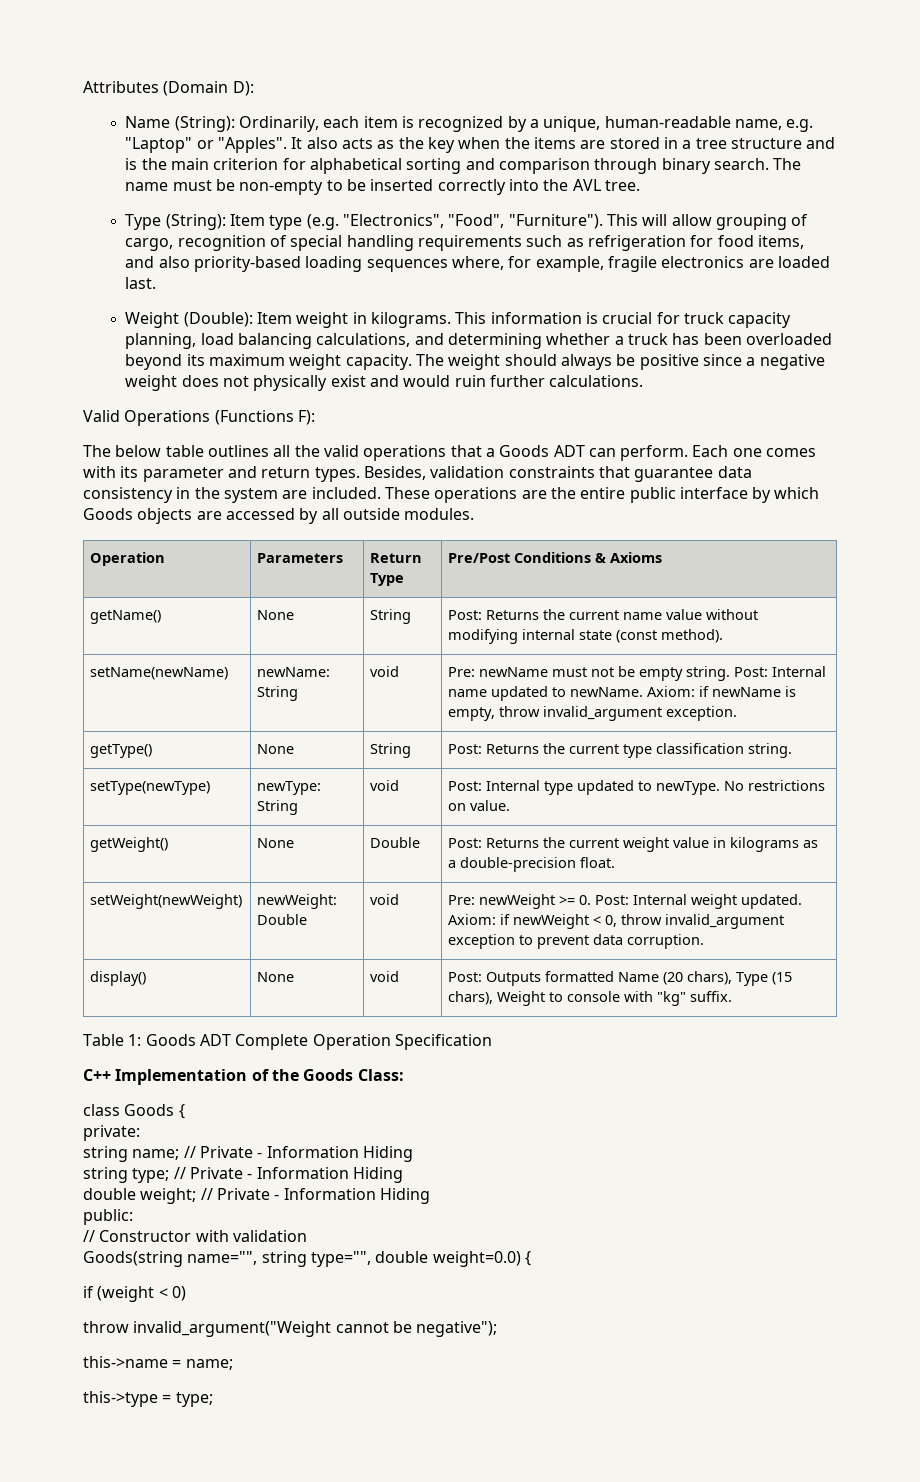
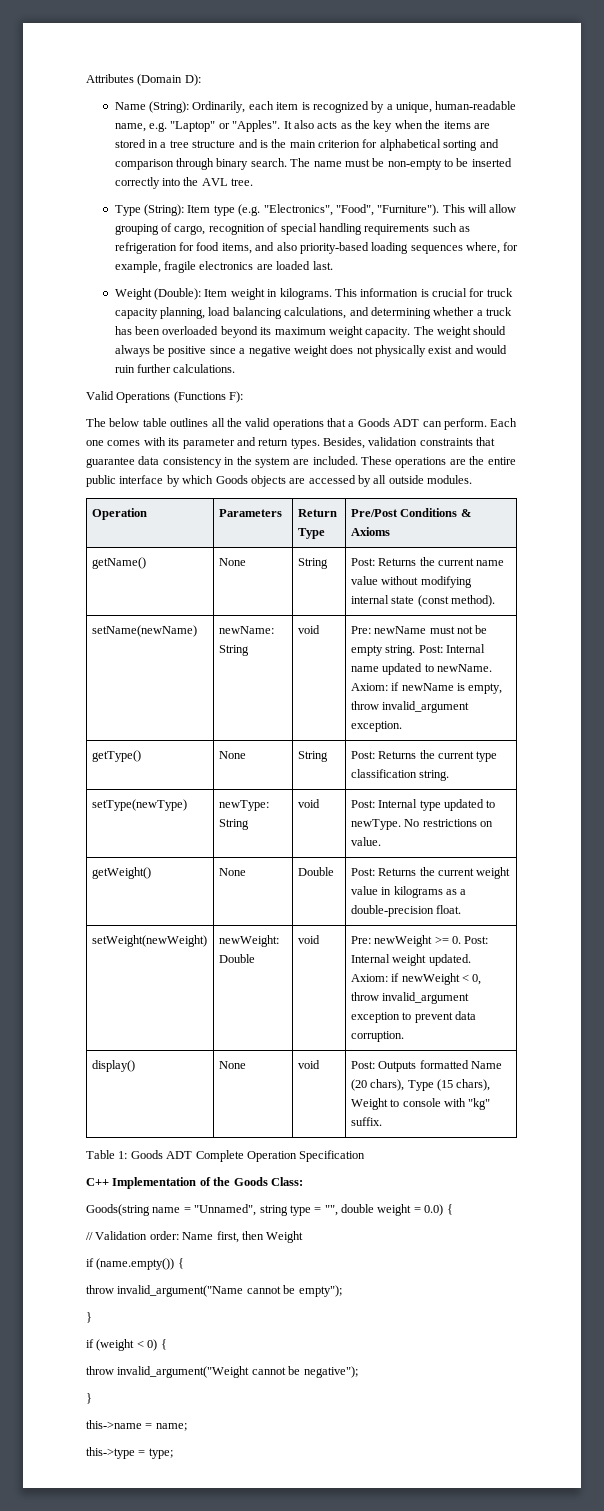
- class Goods {
- private:
- string name; // Private - Information Hiding
- string type; // Private - Information Hiding
- double weight; // Private - Information Hiding
- public:
- // Constructor with validation
- Goods(string name="", string type="", double weight=0.0) {
+ Goods(string name = "Unnamed", string type = "", double weight = 0.0) {
+ // Validation order: Name first, then Weight
+ if (name.empty()) {
+ throw invalid_argument("Name cannot be empty");
+ }
- if (weight < 0)
+ if (weight < 0) {
  throw invalid_argument("Weight cannot be negative");
+ }

